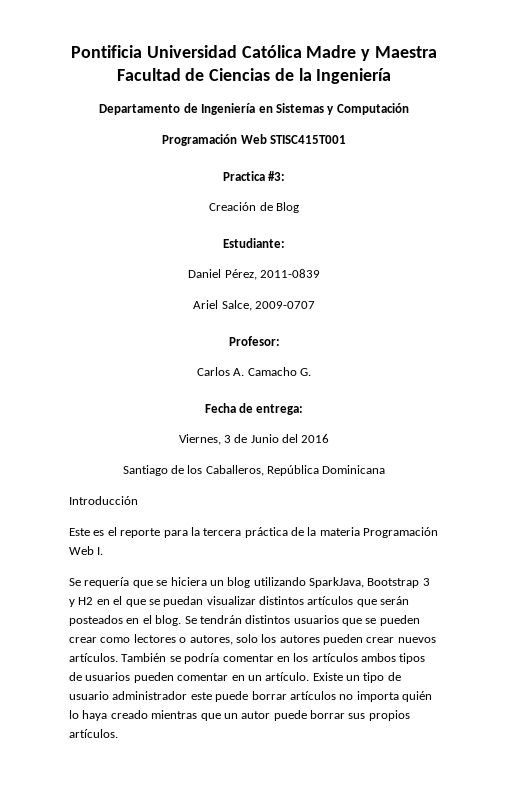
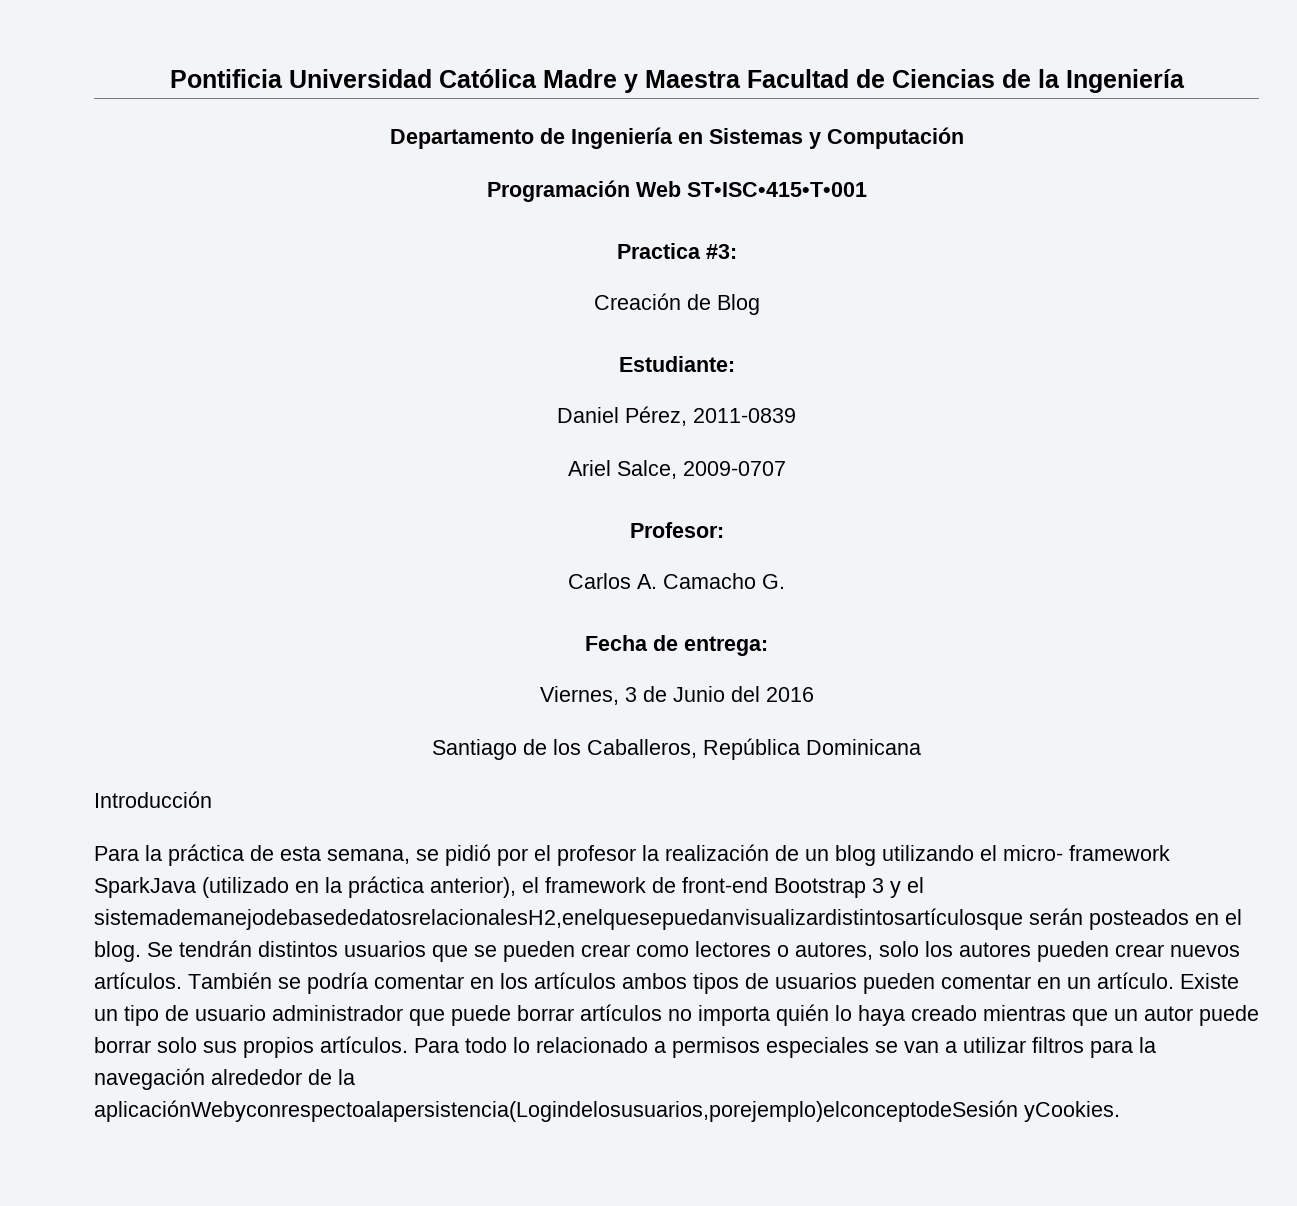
- Programación Web STISC415T001
+ Programación Web ST•ISC•415•T•001
- Este es el reporte para la tercera práctica de la materia Programación Web I.
- Se requería que se hiciera un blog utilizando SparkJava, Bootstrap 3 y H2 en el que se puedan visualizar distintos artículos que serán posteados en el blog.
+ Para la práctica de esta semana, se pidió por el profesor la realización de un blog utilizando el micro- framework SparkJava (utilizado en la práctica anterior), el framework de front-end Bootstrap 3 y el sistemademanejodebasededatosrelacionalesH2,enelquesepuedanvisualizardistintosartículosque serán posteados en el blog.
- Existe un tipo de usuario administrador este puede borrar artículos no importa quién lo haya creado mientras que un autor puede borrar sus propios artículos.
+ Existe un tipo de usuario administrador que puede borrar artículos no importa quién lo haya creado mientras que un autor puede borrar solo sus propios artículos.
+ Para todo lo relacionado a permisos especiales se van a utilizar filtros para la navegación alrededor de la aplicaciónWebyconrespectoalapersistencia(Logindelosusuarios,porejemplo)elconceptodeSesión yCookies.

